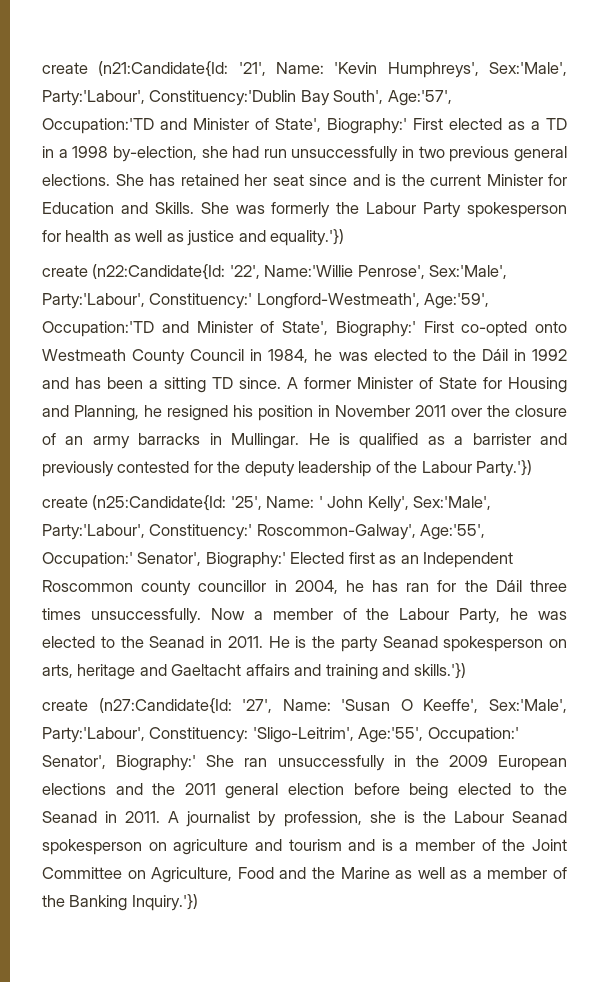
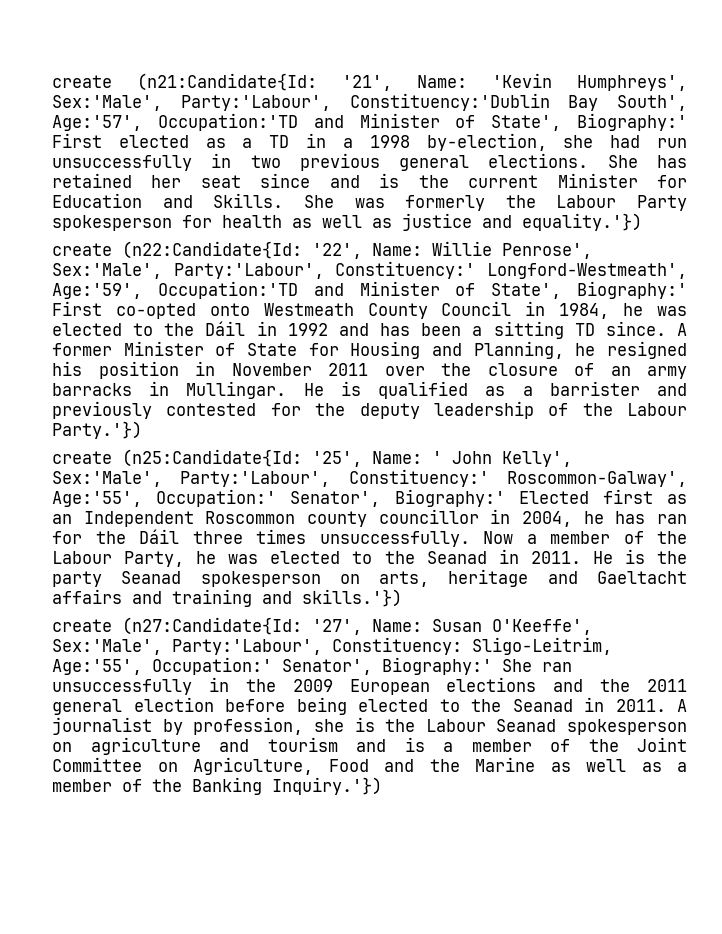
- create (n22:Candidate{Id: '22', Name:'Willie Penrose', Sex:'Male', Party:'Labour', Constituency:' Longford-Westmeath', Age:'59', Occupation:'TD and Minister of State', Biography:' First co-opted onto Westmeath County Council in 1984, he was elected to the Dáil in 1992 and has been a sitting TD since.
+ create (n22:Candidate{Id: '22', Name: Willie Penrose', Sex:'Male', Party:'Labour', Constituency:' Longford-Westmeath', Age:'59', Occupation:'TD and Minister of State', Biography:' First co-opted onto Westmeath County Council in 1984, he was elected to the Dáil in 1992 and has been a sitting TD since.
- create (n27:Candidate{Id: '27', Name: 'Susan O Keeffe', Sex:'Male', Party:'Labour', Constituency: 'Sligo-Leitrim', Age:'55', Occupation:' Senator', Biography:' She ran unsuccessfully in the 2009 European elections and the 2011 general election before being elected to the Seanad in 2011.
+ create (n27:Candidate{Id: '27', Name: Susan O'Keeffe', Sex:'Male', Party:'Labour', Constituency: Sligo-Leitrim, Age:'55', Occupation:' Senator', Biography:' She ran unsuccessfully in the 2009 European elections and the 2011 general election before being elected to the Seanad in 2011.

